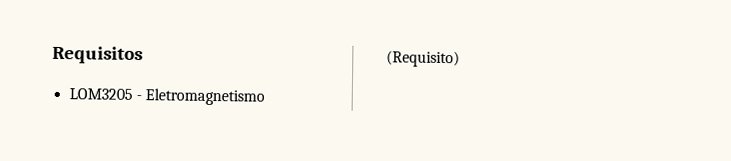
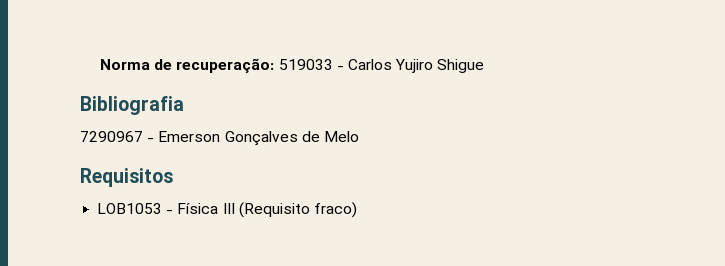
+ Norma de recuperação: 519033 - Carlos Yujiro Shigue
+ Bibliografia
+ 7290967 - Emerson Gonçalves de Melo
  Requisitos
- LOM3205 - Eletromagnetismo (Requisito)
+ LOB1053 - Física III (Requisito fraco)

